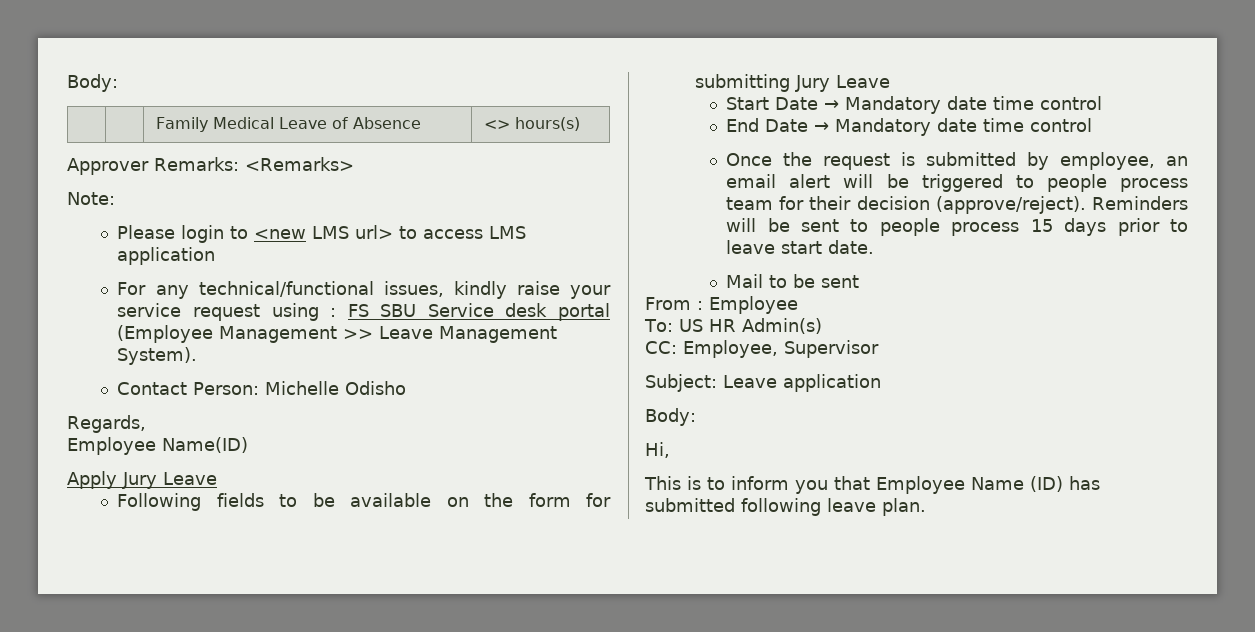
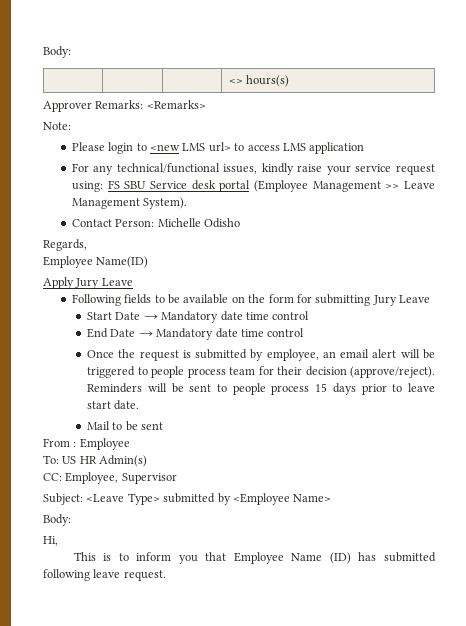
- | | Family Medical Leave of Absence | <> hours(s)
+ | | | <> hours(s)
- For any technical/functional issues, kindly raise your service request using : FS SBU Service desk portal (Employee Management >> Leave Management System).
+ For any technical/functional issues, kindly raise your service request using: FS SBU Service desk portal (Employee Management >> Leave Management System).
- Subject: Leave application
+ Subject: <Leave Type> submitted by <Employee Name>
- This is to inform you that Employee Name (ID) has submitted following leave plan.
+ This is to inform you that Employee Name (ID) has submitted following leave request.

